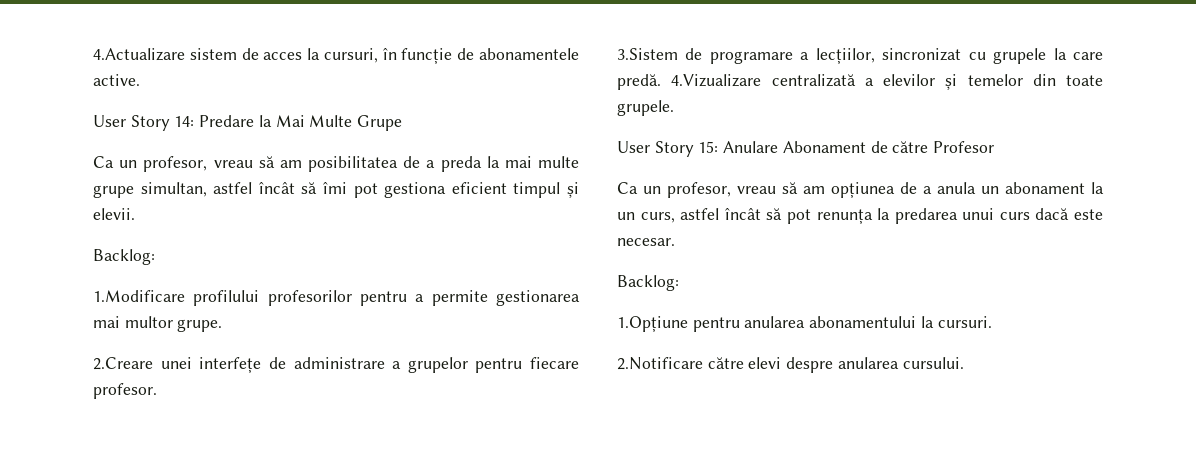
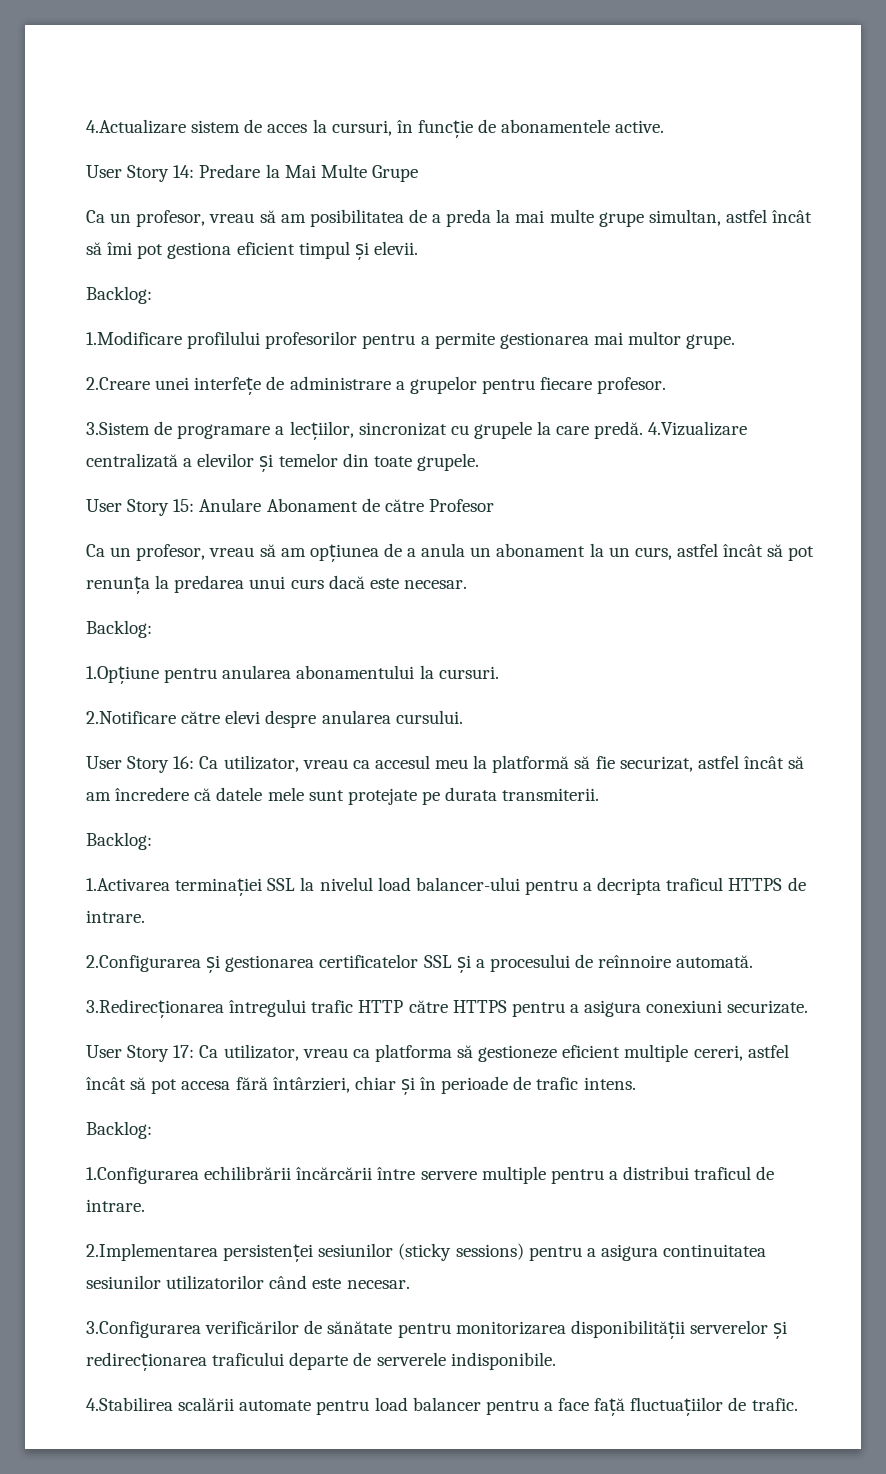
+ User Story 16: Ca utilizator, vreau ca accesul meu la platformă să fie securizat, astfel încât să am încredere că datele mele sunt protejate pe durata transmiterii.
+ Backlog:
+ 1.Activarea terminației SSL la nivelul load balancer-ului pentru a decripta traficul HTTPS de intrare.
+ 2.Configurarea și gestionarea certificatelor SSL și a procesului de reînnoire automată.
+ 3.Redirecționarea întregului trafic HTTP către HTTPS pentru a asigura conexiuni securizate.
+ User Story 17: Ca utilizator, vreau ca platforma să gestioneze eficient multiple cereri, astfel încât să pot accesa fără întârzieri, chiar și în perioade de trafic intens.
+ Backlog:
+ 1.Configurarea echilibrării încărcării între servere multiple pentru a distribui traficul de intrare.
+ 2.Implementarea persistenței sesiunilor (sticky sessions) pentru a asigura continuitatea sesiunilor utilizatorilor când este necesar.
+ 3.Configurarea verificărilor de sănătate pentru monitorizarea disponibilității serverelor și redirecționarea traficului departe de serverele indisponibile.
+ 4.Stabilirea scalării automate pentru load balancer pentru a face față fluctuațiilor de trafic.

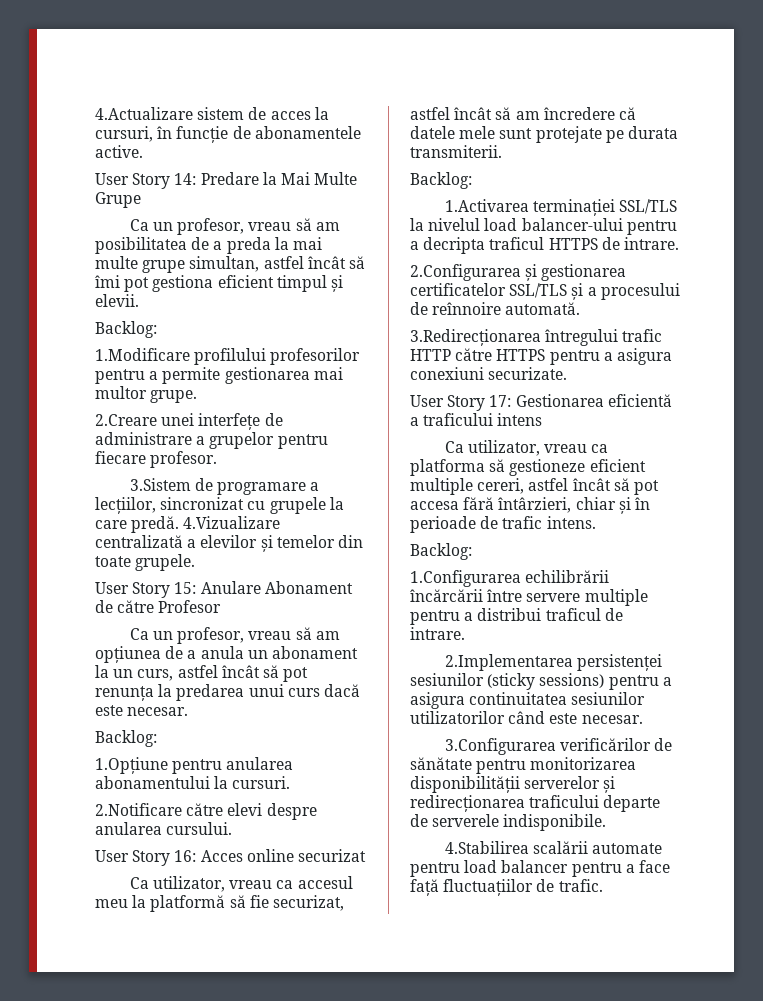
- User Story 16: Ca utilizator, vreau ca accesul meu la platformă să fie securizat, astfel încât să am încredere că datele mele sunt protejate pe durata transmiterii.
+ User Story 16: Acces online securizat
+ Ca utilizator, vreau ca accesul meu la platformă să fie securizat, astfel încât să am încredere că datele mele sunt protejate pe durata transmiterii.
- 1.Activarea terminației SSL la nivelul load balancer-ului pentru a decripta traficul HTTPS de intrare.
+ 1.Activarea terminației SSL/TLS la nivelul load balancer-ului pentru a decripta traficul HTTPS de intrare.
- 2.Configurarea și gestionarea certificatelor SSL și a procesului de reînnoire automată.
+ 2.Configurarea și gestionarea certificatelor SSL/TLS și a procesului de reînnoire automată.
- User Story 17: Ca utilizator, vreau ca platforma să gestioneze eficient multiple cereri, astfel încât să pot accesa fără întârzieri, chiar și în perioade de trafic intens.
+ User Story 17: Gestionarea eficientă a traficului intens
+ Ca utilizator, vreau ca platforma să gestioneze eficient multiple cereri, astfel încât să pot accesa fără întârzieri, chiar și în perioade de trafic intens.

